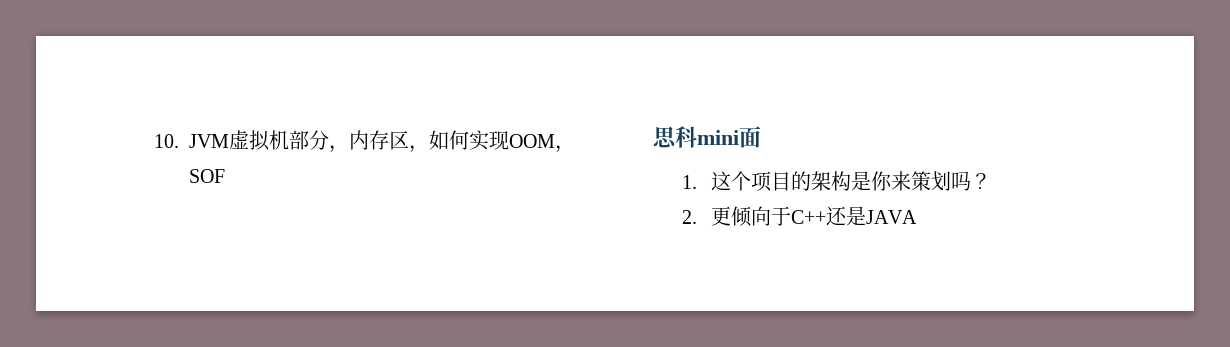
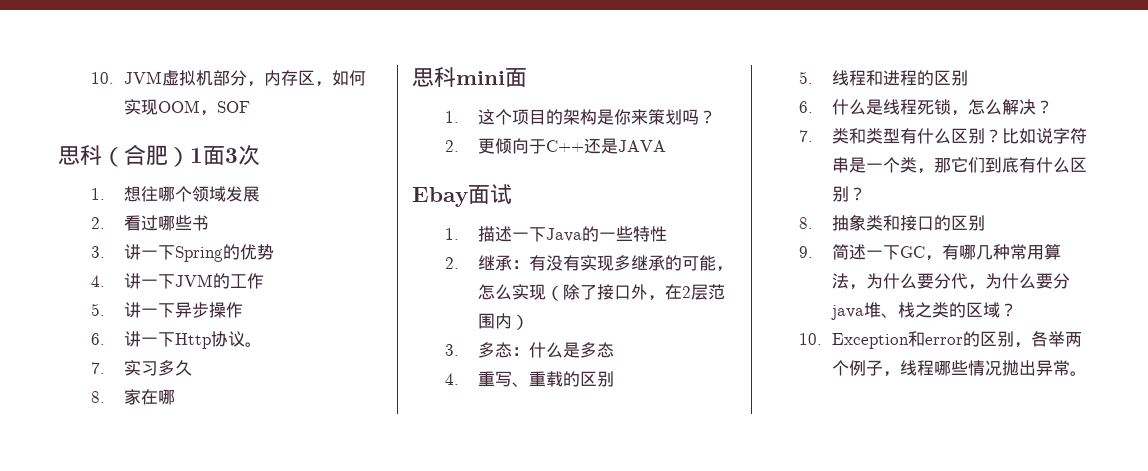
+ 思科（合肥）1面3次
+ 1.想往哪个领域发展
+ 2.看过哪些书
+ 3.讲一下Spring的优势
+ 4.讲一下JVM的工作
+ 5.讲一下异步操作
+ 6.讲一下Http协议。
+ 7.实习多久
+ 8.家在哪
+ Ebay面试
+ 1.描述一下Java的一些特性
+ 2.继承：有没有实现多继承的可能，怎么实现（除了接口外，在2层范围内）
+ 3.多态：什么是多态
+ 4.重写、重载的区别
+ 5.线程和进程的区别
+ 6.什么是线程死锁，怎么解决？
+ 7.类和类型有什么区别？比如说字符串是一个类，那它们到底有什么区别？
+ 8.抽象类和接口的区别
+ 9.简述一下GC，有哪几种常用算法，为什么要分代，为什么要分java堆、栈之类的区域？
+ 10. Exception和error的区别，各举两个例子，线程哪些情况抛出异常。

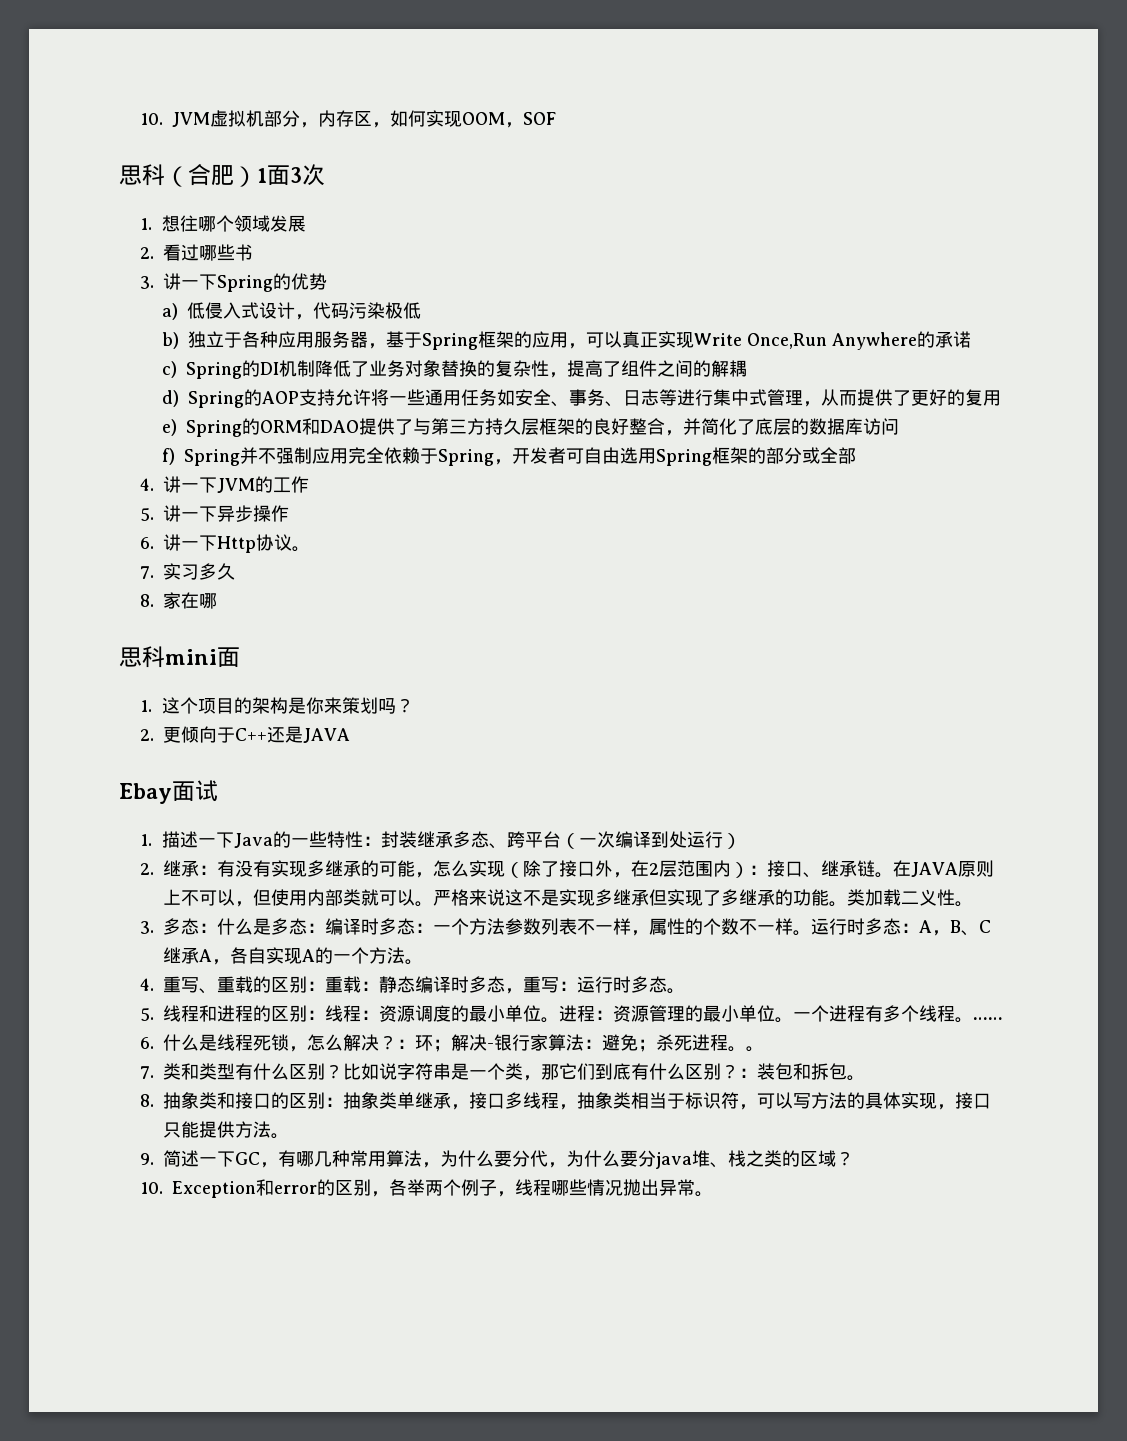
+ a)低侵入式设计，代码污染极低
+ b)独立于各种应用服务器，基于Spring框架的应用，可以真正实现Write Once,Run Anywhere的承诺
+ c) Spring的DI机制降低了业务对象替换的复杂性，提高了组件之间的解耦
+ d) Spring的AOP支持允许将一些通用任务如安全、事务、日志等进行集中式管理，从而提供了更好的复用
+ e) Spring的ORM和DAO提供了与第三方持久层框架的良好整合，并简化了底层的数据库访问
+ f) Spring并不强制应用完全依赖于Spring，开发者可自由选用Spring框架的部分或全部
- 1.描述一下Java的一些特性
+ 1.描述一下Java的一些特性：封装继承多态、跨平台（一次编译到处运行）
- 2.继承：有没有实现多继承的可能，怎么实现（除了接口外，在2层范围内）
+ 2.继承：有没有实现多继承的可能，怎么实现（除了接口外，在2层范围内）：接口、继承链。在JAVA原则上不可以，但使用内部类就可以。严格来说这不是实现多继承但实现了多继承的功能。类加载二义性。
- 3.多态：什么是多态
+ 3.多态：什么是多态：编译时多态：一个方法参数列表不一样，属性的个数不一样。运行时多态：A，B、C继承A，各自实现A的一个方法。
- 4.重写、重载的区别
+ 4.重写、重载的区别：重载：静态编译时多态，重写：运行时多态。
- 5.线程和进程的区别
+ 5.线程和进程的区别：线程：资源调度的最小单位。进程：资源管理的最小单位。一个进程有多个线程。……
+ ：环；解决-银行家算法：避免；杀死进程。。
+ ：装包和拆包。
- 8.抽象类和接口的区别
+ 8.抽象类和接口的区别：抽象类单继承，接口多线程，抽象类相当于标识符，可以写方法的具体实现，接口只能提供方法。

